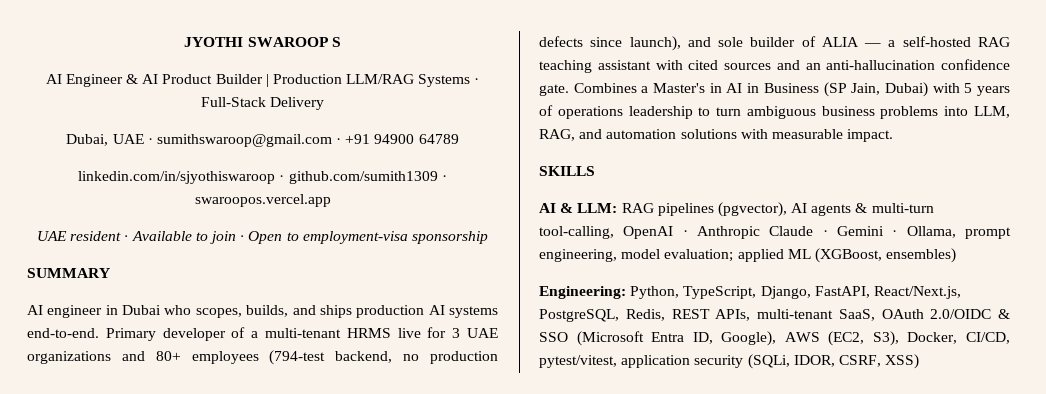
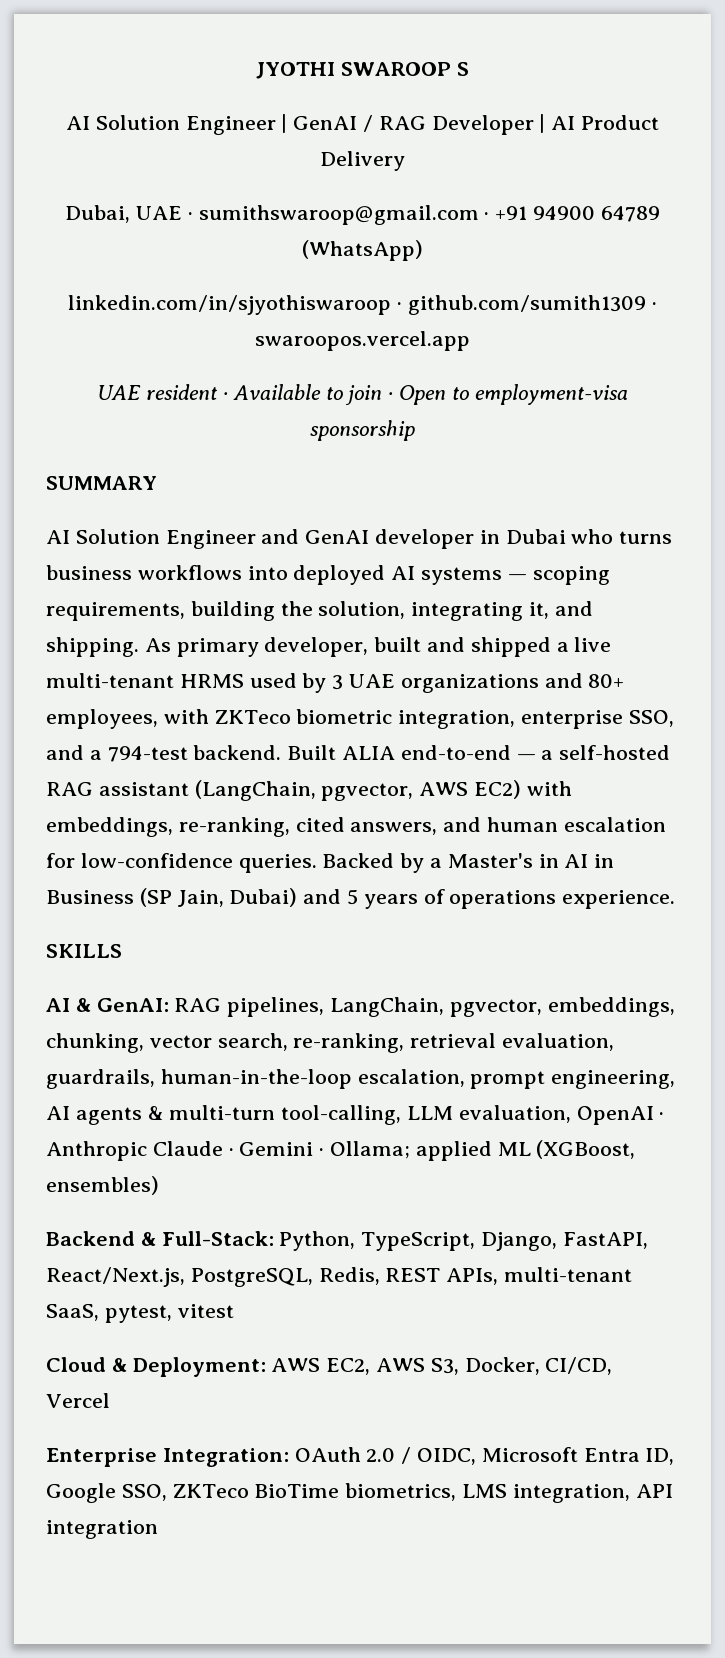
- AI Engineer & AI Product Builder | Production LLM/RAG Systems · Full-Stack Delivery
+ AI Solution Engineer | GenAI / RAG Developer | AI Product Delivery
- Dubai, UAE · sumithswaroop@gmail.com · +91 94900 64789
+ Dubai, UAE · sumithswaroop@gmail.com · +91 94900 64789 (WhatsApp)
- AI engineer in Dubai who scopes, builds, and ships production AI systems end-to-end. Primary developer of a multi-tenant HRMS live for 3 UAE organizations and 80+ employees (794-test backend, no production defects since launch), and sole builder of ALIA — a self-hosted RAG teaching assistant with cited sources and an anti-hallucination confidence gate. Combines a Master's in AI in Business (SP Jain, Dubai) with 5 years of operations leadership to turn ambiguous business problems into LLM, RAG, and automation solutions with measurable impact.
+ AI Solution Engineer and GenAI developer in Dubai who turns business workflows into deployed AI systems — scoping requirements, building the solution, integrating it, and shipping. As primary developer, built and shipped a live multi-tenant HRMS used by 3 UAE organizations and 80+ employees, with ZKTeco biometric integration, enterprise SSO, and a 794-test backend. Built ALIA end-to-end — a self-hosted RAG assistant (LangChain, pgvector, AWS EC2) with embeddings, re-ranking, cited answers, and human escalation for low-confidence queries. Backed by a Master's in AI in Business (SP Jain, Dubai) and 5 years of operations experience.
  SKILLS
- AI & LLM: RAG pipelines (pgvector), AI agents & multi-turn tool-calling, OpenAI · Anthropic Claude · Gemini · Ollama, prompt engineering, model evaluation; applied ML (XGBoost, ensembles)
+ AI & GenAI: RAG pipelines, LangChain, pgvector, embeddings, chunking, vector search, re-ranking, retrieval evaluation, guardrails, human-in-the-loop escalation, prompt engineering, AI agents & multi-turn tool-calling, LLM evaluation, OpenAI · Anthropic Claude · Gemini · Ollama; applied ML (XGBoost, ensembles)
- Engineering: Python, TypeScript, Django, FastAPI, React/Next.js, PostgreSQL, Redis, REST APIs, multi-tenant SaaS, OAuth 2.0/OIDC & SSO (Microsoft Entra ID, Google), AWS (EC2, S3), Docker, CI/CD, pytest/vitest, application security (SQLi, IDOR, CSRF, XSS)
+ Backend & Full-Stack: Python, TypeScript, Django, FastAPI, React/Next.js, PostgreSQL, Redis, REST APIs, multi-tenant SaaS, pytest, vitest
+ Cloud & Deployment: AWS EC2, AWS S3, Docker, CI/CD, Vercel
+ Enterprise Integration: OAuth 2.0 / OIDC, Microsoft Entra ID, Google SSO, ZKTeco BioTime biometrics, LMS integration, API integration

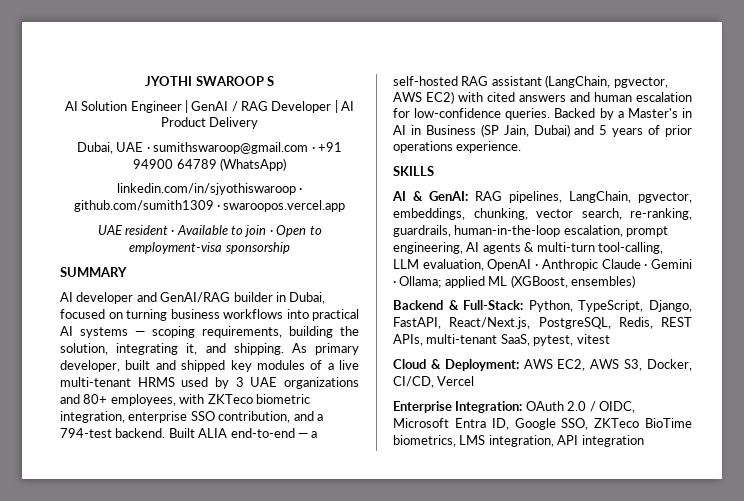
- AI Solution Engineer and GenAI developer in Dubai who turns business workflows into deployed AI systems — scoping requirements, building the solution, integrating it, and shipping.
+ AI developer and GenAI/RAG builder in Dubai, focused on turning business workflows into practical AI systems — scoping requirements, building the solution, integrating it, and shipping.
- As primary developer, built and shipped a live multi-tenant HRMS used by 3 UAE organizations and 80+ employees, with ZKTeco biometric integration, enterprise SSO, and a 794-test backend.
+ As primary developer, built and shipped key modules of a live multi-tenant HRMS used by 3 UAE organizations and 80+ employees, with ZKTeco biometric integration, enterprise SSO contribution, and a 794-test backend.
- Built ALIA end-to-end — a self-hosted RAG assistant (LangChain, pgvector, AWS EC2) with embeddings, re-ranking, cited answers, and human escalation for low-confidence queries.
+ Built ALIA end-to-end — a self-hosted RAG assistant (LangChain, pgvector, AWS EC2) with cited answers and human escalation for low-confidence queries.
- Backed by a Master's in AI in Business (SP Jain, Dubai) and 5 years of operations experience.
+ Backed by a Master's in AI in Business (SP Jain, Dubai) and 5 years of prior operations experience.
- AI & GenAI: RAG pipelines, LangChain, pgvector, embeddings, chunking, vector search, re-ranking, retrieval evaluation, guardrails, human-in-the-loop escalation, prompt engineering, AI agents & multi-turn tool-calling, LLM evaluation, OpenAI · Anthropic Claude · Gemini · Ollama; applied ML (XGBoost, ensembles)
+ AI & GenAI: RAG pipelines, LangChain, pgvector, embeddings, chunking, vector search, re-ranking, guardrails, human-in-the-loop escalation, prompt engineering, AI agents & multi-turn tool-calling, LLM evaluation, OpenAI · Anthropic Claude · Gemini · Ollama; applied ML (XGBoost, ensembles)

